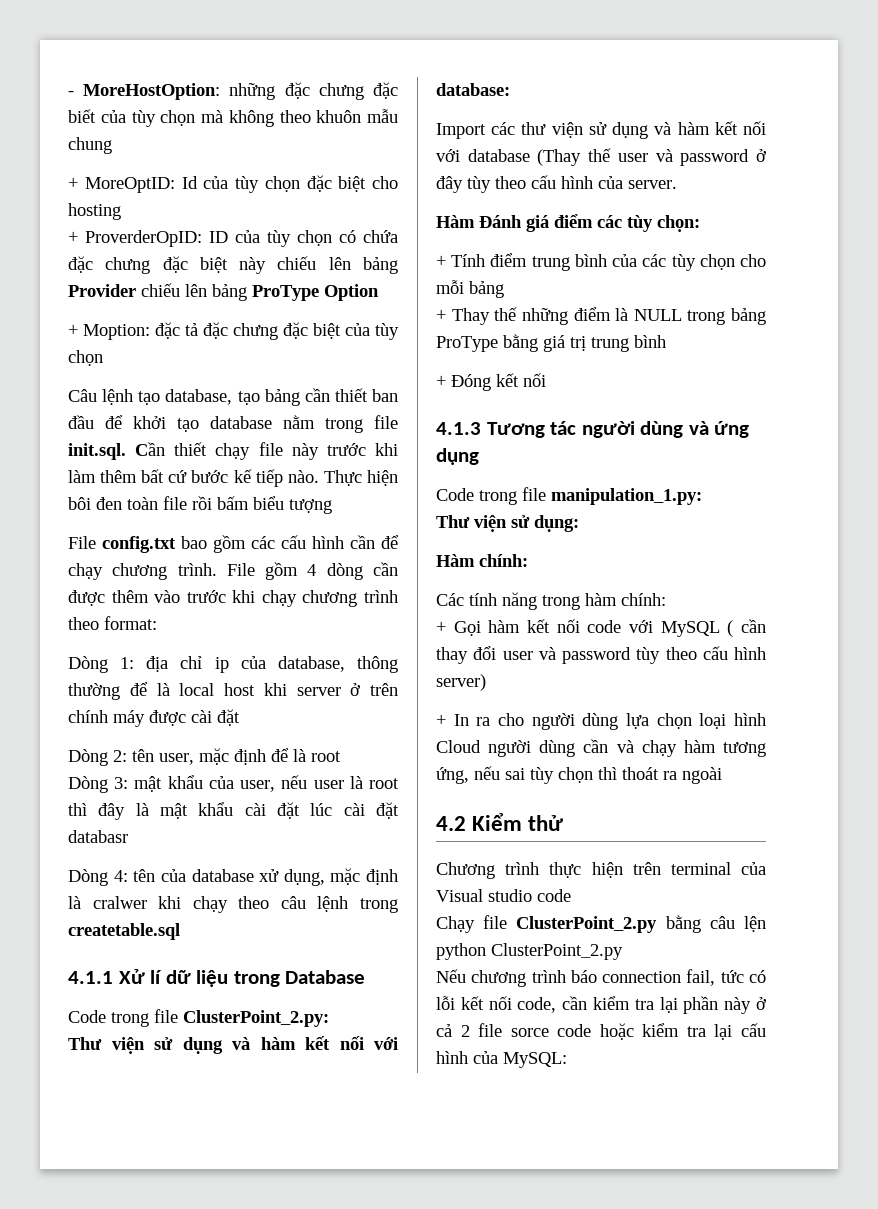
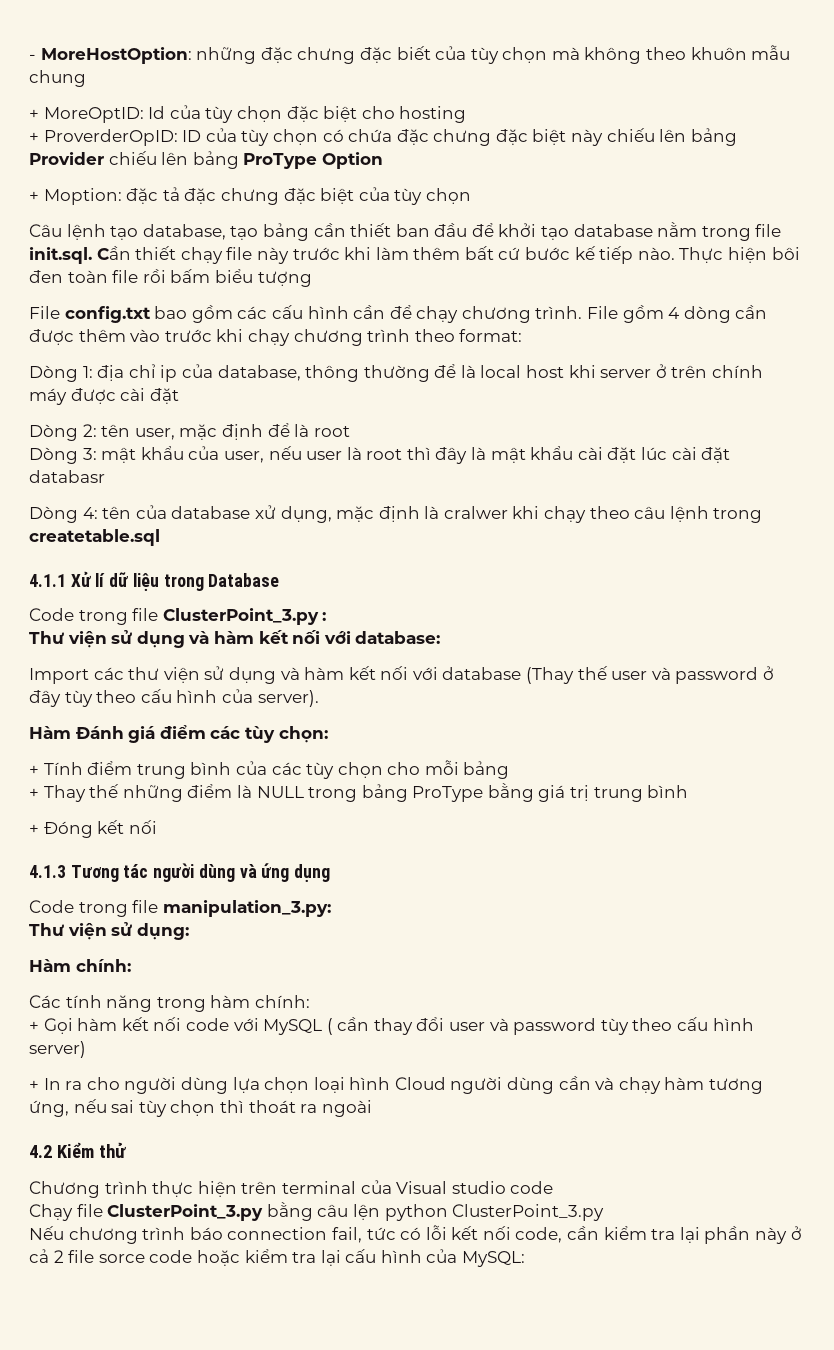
- Code trong file ClusterPoint_2.py:
+ Code trong file ClusterPoint_3.py :
- Import các thư viện sử dụng và hàm kết nối với database (Thay thế user và password ở đây tùy theo cấu hình của server.
+ Import các thư viện sử dụng và hàm kết nối với database (Thay thế user và password ở đây tùy theo cấu hình của server).
- Code trong file manipulation_1.py:
+ Code trong file manipulation_3.py:
- Chạy file ClusterPoint_2.py bằng câu lện python ClusterPoint_2.py
+ Chạy file ClusterPoint_3.py bằng câu lện python ClusterPoint_3.py

